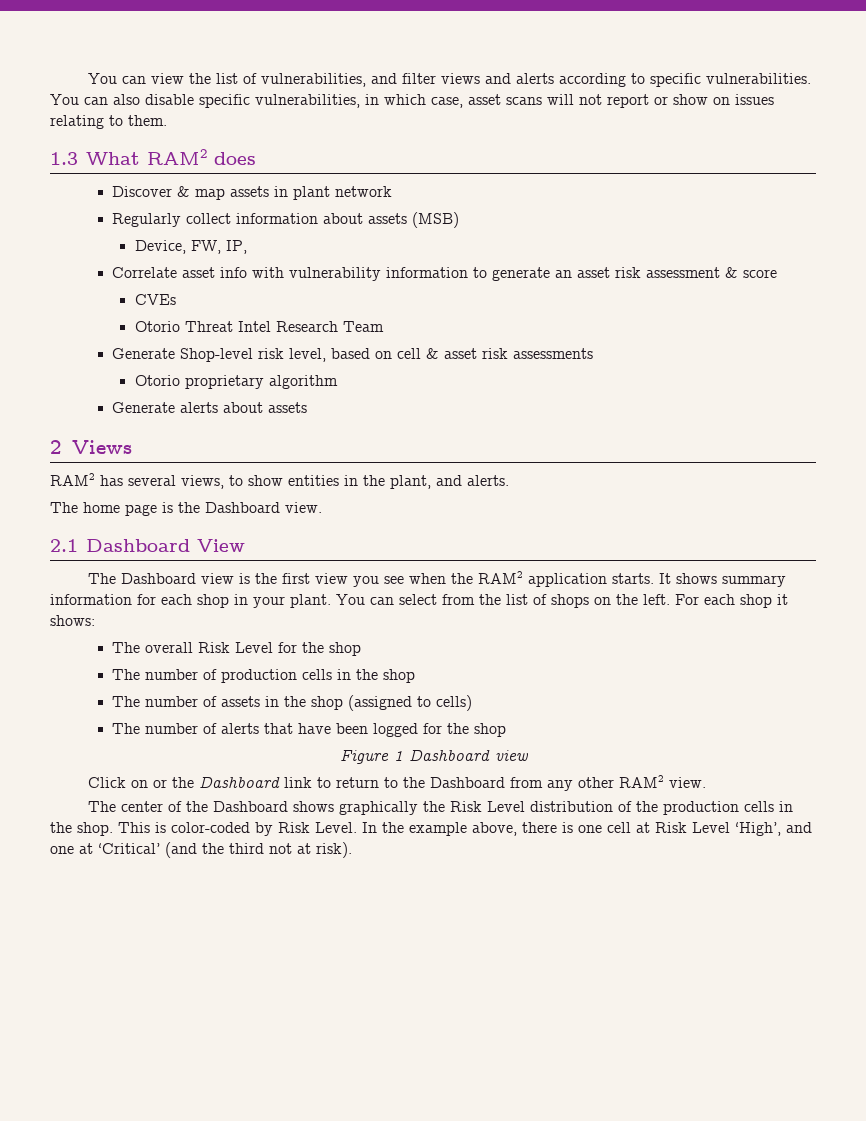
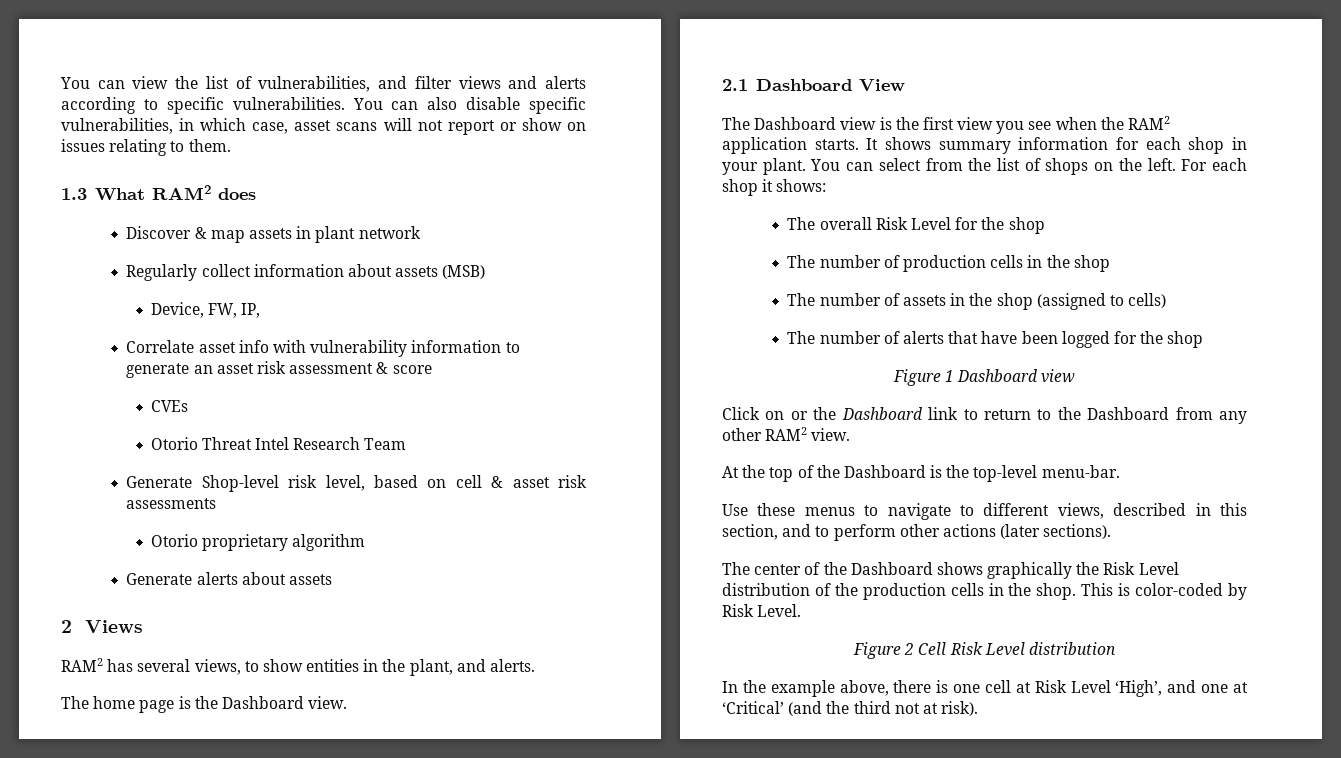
+ At the top of the Dashboard is the top-level menu-bar.
+ Use these menus to navigate to different views, described in this section, and to perform other actions (later sections).
- This is color-coded by Risk Level. In the example above, there is one cell at Risk Level ‘High’, and one at ‘Critical’ (and the third not at risk).
+ This is color-coded by Risk Level.
+ Figure 2 Cell Risk Level distribution
+ In the example above, there is one cell at Risk Level ‘High’, and one at ‘Critical’ (and the third not at risk).

